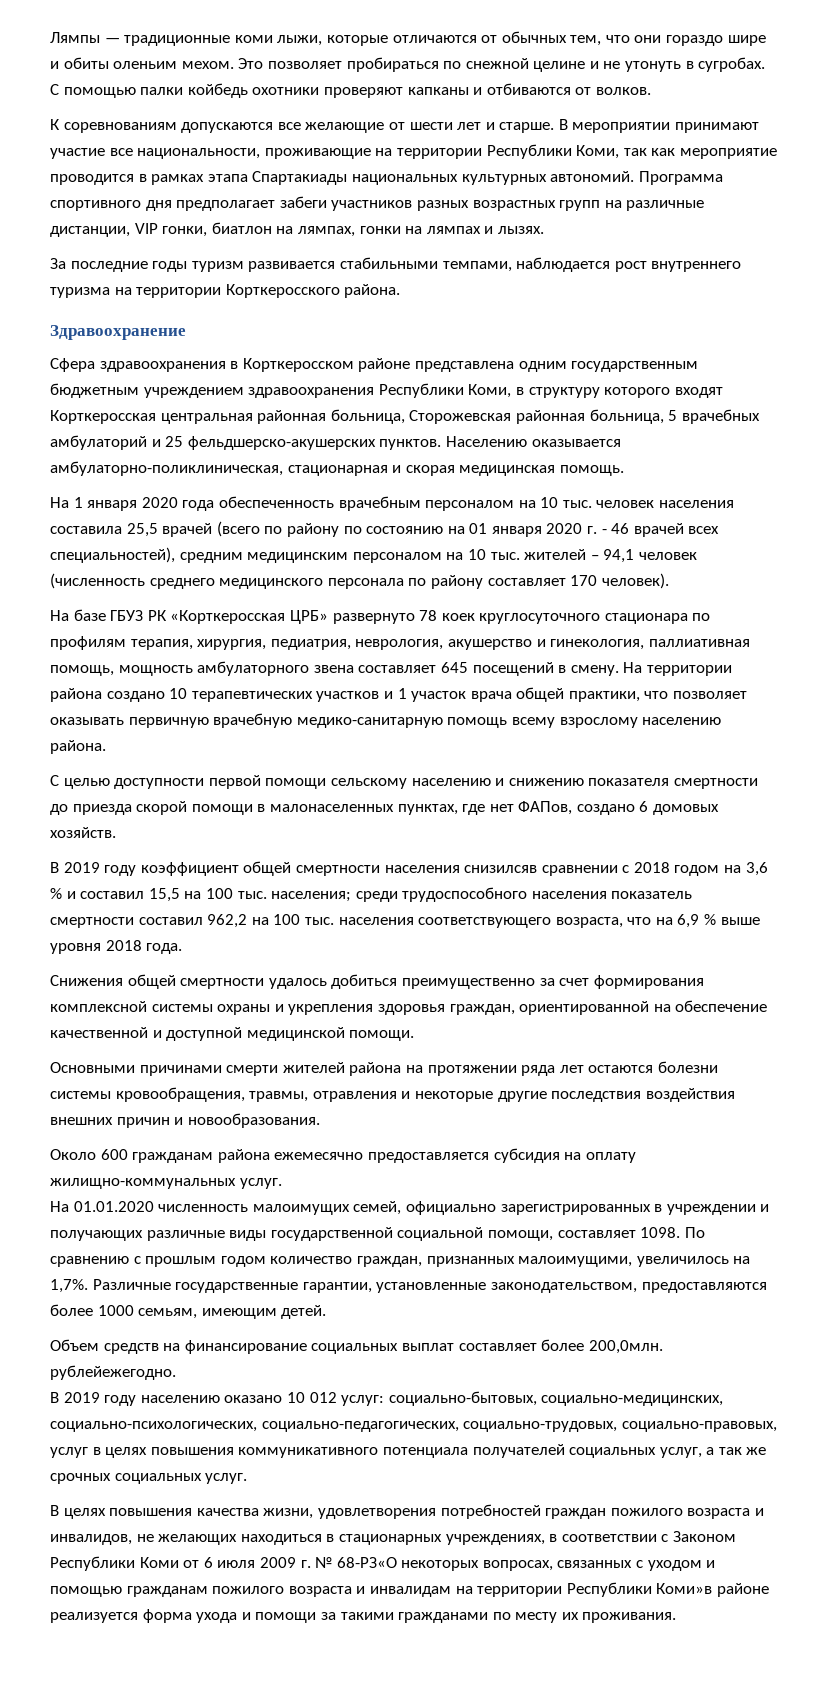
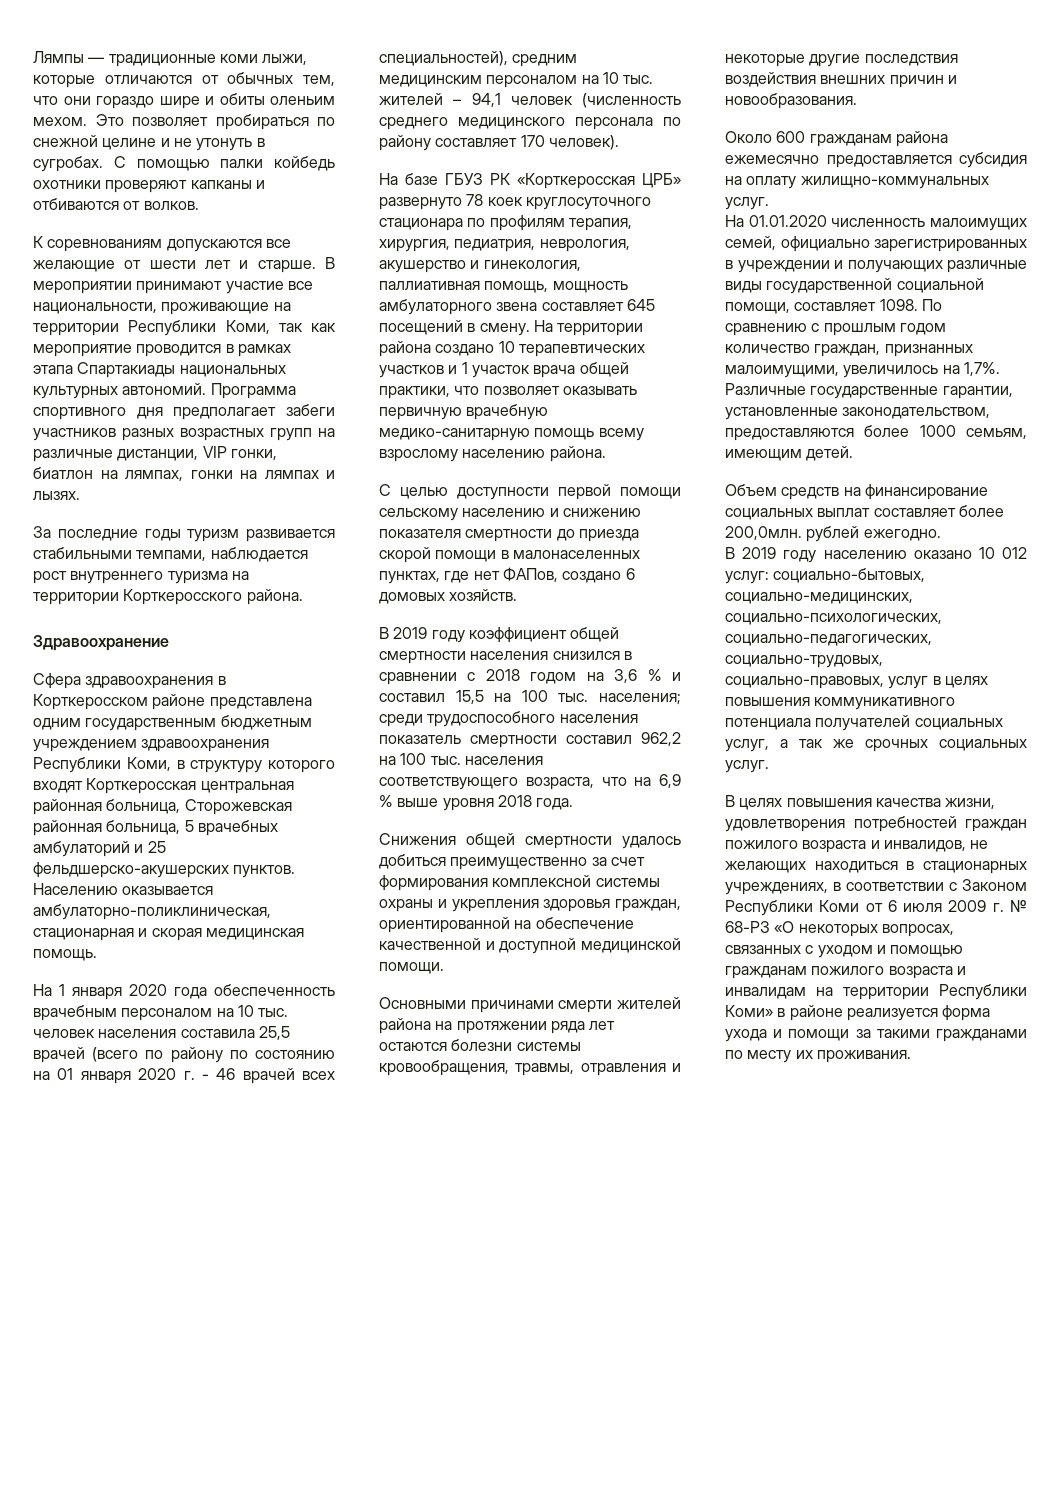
- В 2019 году коэффициент общей смертности населения снизилсяв сравнении с 2018 годом на 3,6 % и составил 15,5 на 100 тыс. населения; среди трудоспособного населения показатель смертности составил 962,2 на 100 тыс. населения соответствующего возраста, что на 6,9 % выше уровня 2018 года.
+ В 2019 году коэффициент общей смертности населения снизился в сравнении с 2018 годом на 3,6 % и составил 15,5 на 100 тыс. населения; среди трудоспособного населения показатель смертности составил 962,2 на 100 тыс. населения соответствующего возраста, что на 6,9 % выше уровня 2018 года.
- Объем средств на финансирование социальных выплат составляет более 200,0млн. рублейежегодно.
+ Объем средств на финансирование социальных выплат составляет более 200,0млн. рублей ежегодно.
- В целях повышения качества жизни, удовлетворения потребностей граждан пожилого возраста и инвалидов, не желающих находиться в стационарных учреждениях, в соответствии с Законом Республики Коми от 6 июля 2009 г. № 68-РЗ«О некоторых вопросах, связанных с уходом и помощью гражданам пожилого возраста и инвалидам на территории Республики Коми»в районе реализуется форма ухода и помощи за такими гражданами по месту их проживания.
+ В целях повышения качества жизни, удовлетворения потребностей граждан пожилого возраста и инвалидов, не желающих находиться в стационарных учреждениях, в соответствии с Законом Республики Коми от 6 июля 2009 г. № 68-РЗ «О некоторых вопросах, связанных с уходом и помощью гражданам пожилого возраста и инвалидам на территории Республики Коми» в районе реализуется форма ухода и помощи за такими гражданами по месту их проживания.

